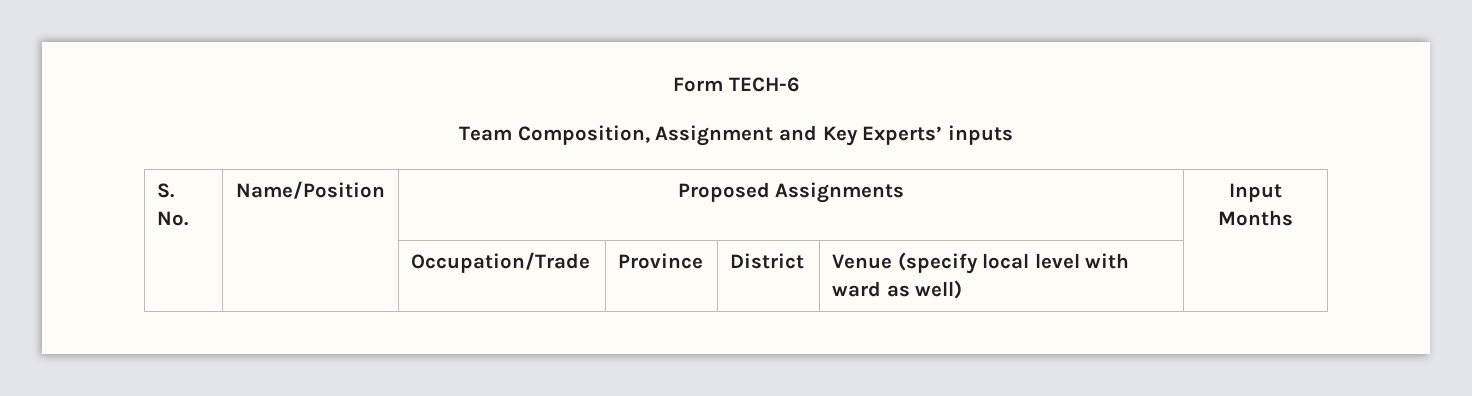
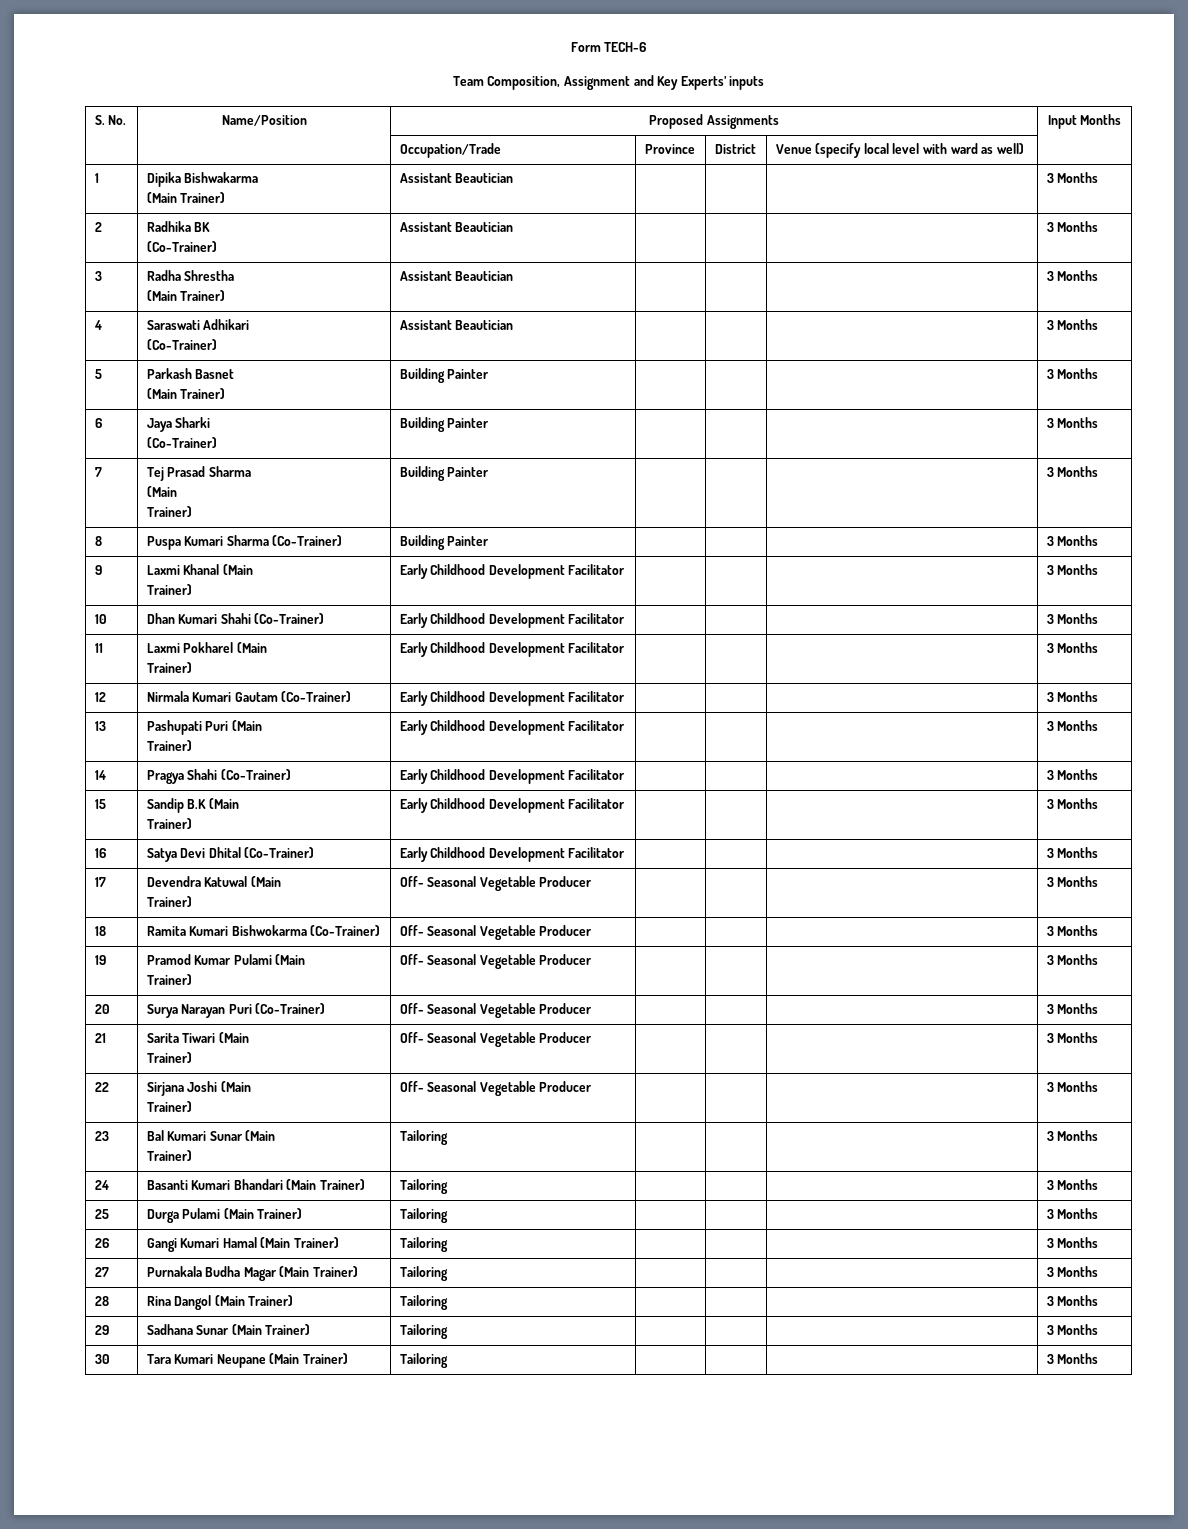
+ 1 | Dipika Bishwakarma
+ (Main Trainer) | Assistant Beautician | | | | 3 Months
+ 2 | Radhika BK
+ (Co-Trainer) | Assistant Beautician | | | | 3 Months
+ 3 | Radha Shrestha
+ (Main Trainer) | Assistant Beautician | | | | 3 Months
+ 4 | Saraswati Adhikari
+ (Co-Trainer) | Assistant Beautician | | | | 3 Months
+ 5 | Parkash Basnet
+ (Main Trainer) | Building Painter | | | | 3 Months
+ 6 | Jaya Sharki
+ (Co-Trainer) | Building Painter | | | | 3 Months
+ 7 | Tej Prasad Sharma
+ (Main
+ Trainer) | Building Painter | | | | 3 Months
+ 8 | Puspa Kumari Sharma (Co-Trainer) | Building Painter | | | | 3 Months
+ 9 | Laxmi Khanal (Main
+ Trainer) | Early Childhood Development Facilitator | | | | 3 Months
+ 10 | Dhan Kumari Shahi (Co-Trainer) | Early Childhood Development Facilitator | | | | 3 Months
+ 11 | Laxmi Pokharel (Main
+ Trainer) | Early Childhood Development Facilitator | | | | 3 Months
+ 12 | Nirmala Kumari Gautam (Co-Trainer) | Early Childhood Development Facilitator | | | | 3 Months
+ 13 | Pashupati Puri (Main
+ Trainer) | Early Childhood Development Facilitator | | | | 3 Months
+ 14 | Pragya Shahi (Co-Trainer) | Early Childhood Development Facilitator | | | | 3 Months
+ 15 | Sandip B.K (Main
+ Trainer) | Early Childhood Development Facilitator | | | | 3 Months
+ 16 | Satya Devi Dhital (Co-Trainer) | Early Childhood Development Facilitator | | | | 3 Months
+ 17 | Devendra Katuwal (Main
+ Trainer) | Off- Seasonal Vegetable Producer | | | | 3 Months
+ 18 | Ramita Kumari Bishwokarma (Co-Trainer) | Off- Seasonal Vegetable Producer | | | | 3 Months
+ 19 | Pramod Kumar Pulami (Main
+ Trainer) | Off- Seasonal Vegetable Producer | | | | 3 Months
+ 20 | Surya Narayan Puri (Co-Trainer) | Off- Seasonal Vegetable Producer | | | | 3 Months
+ 21 | Sarita Tiwari (Main
+ Trainer) | Off- Seasonal Vegetable Producer | | | | 3 Months
+ 22 | Sirjana Joshi (Main
+ Trainer) | Off- Seasonal Vegetable Producer | | | | 3 Months
+ 23 | Bal Kumari Sunar (Main
+ Trainer) | Tailoring | | | | 3 Months
+ 24 | Basanti Kumari Bhandari (Main Trainer) | Tailoring | | | | 3 Months
+ 25 | Durga Pulami (Main Trainer) | Tailoring | | | | 3 Months
+ 26 | Gangi Kumari Hamal (Main Trainer) | Tailoring | | | | 3 Months
+ 27 | Purnakala Budha Magar (Main Trainer) | Tailoring | | | | 3 Months
+ 28 | Rina Dangol (Main Trainer) | Tailoring | | | | 3 Months
+ 29 | Sadhana Sunar (Main Trainer) | Tailoring | | | | 3 Months
+ 30 | Tara Kumari Neupane (Main Trainer) | Tailoring | | | | 3 Months

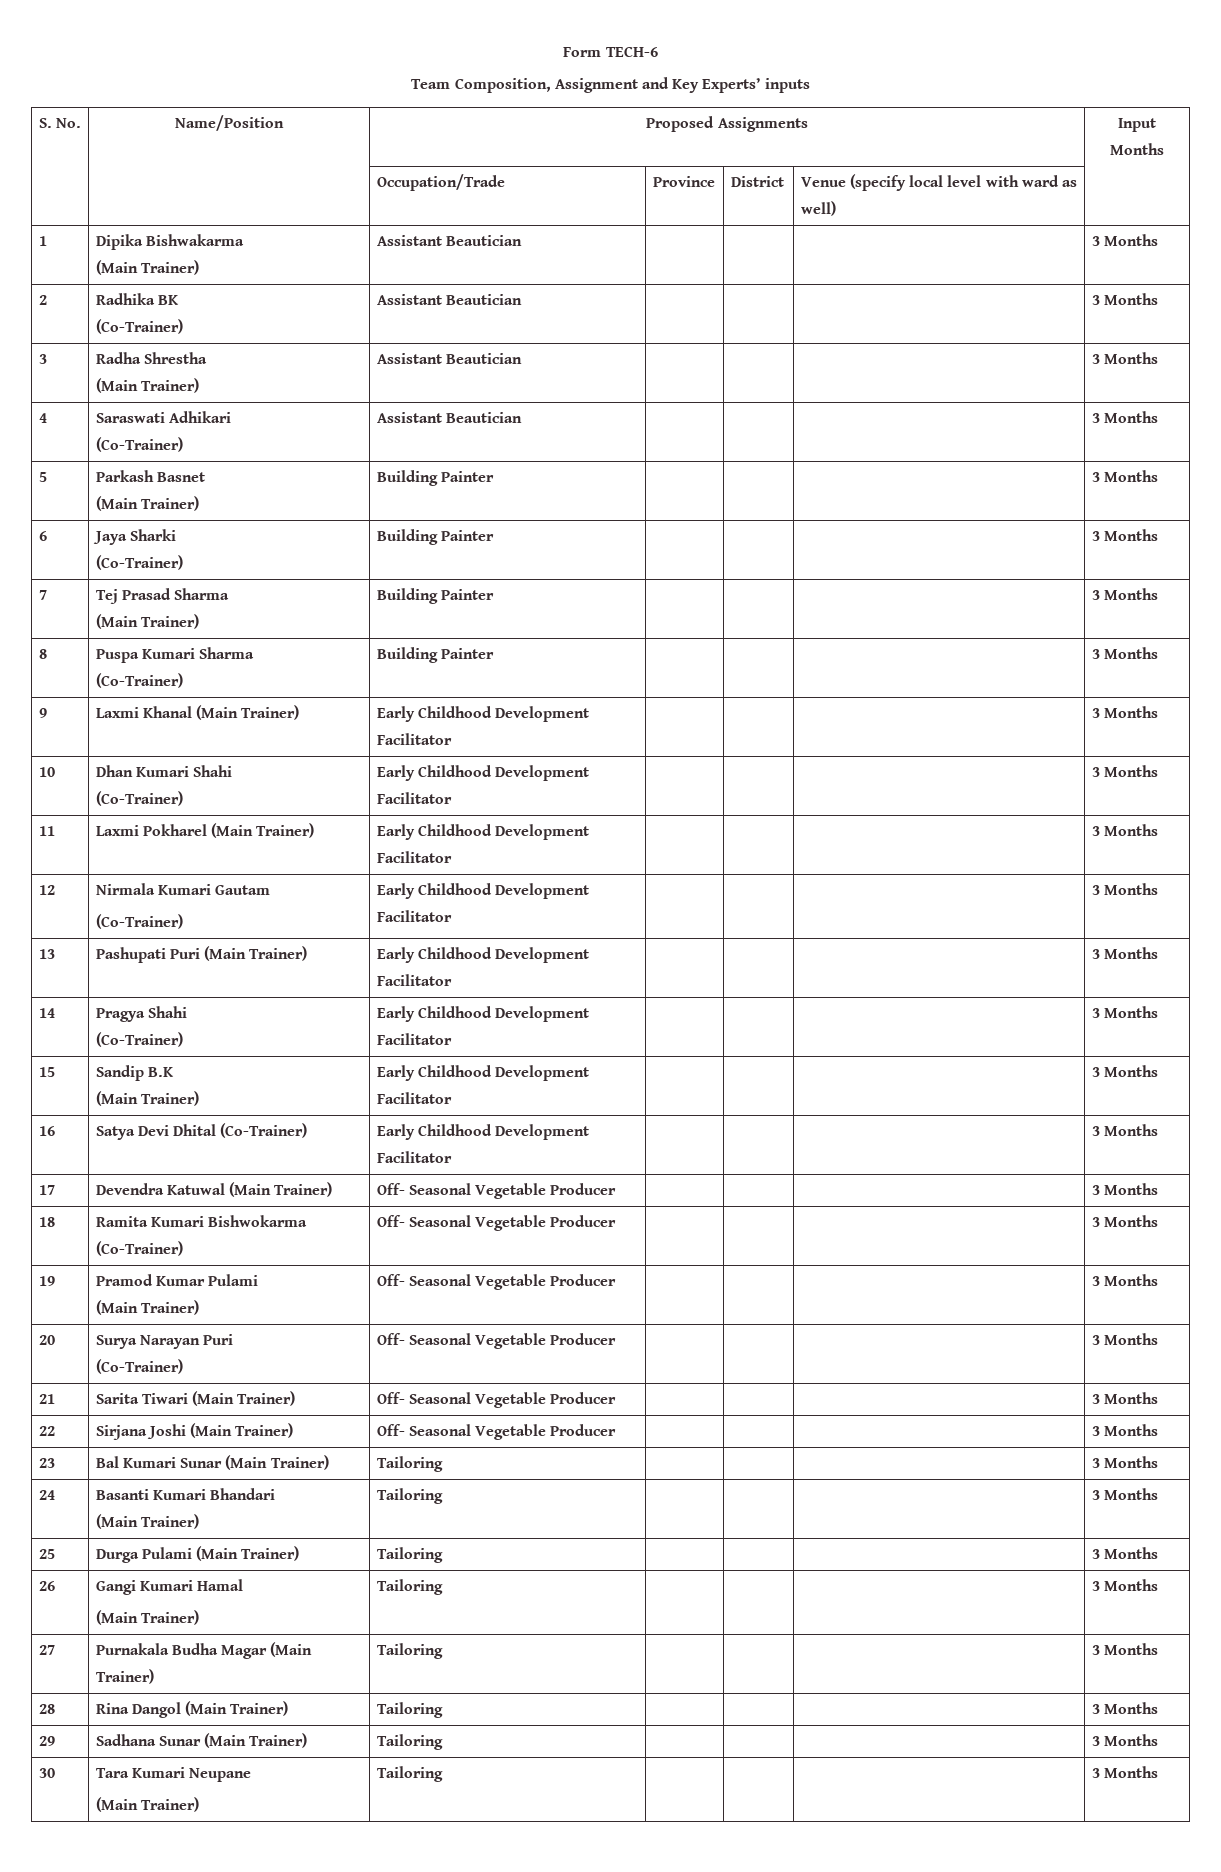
  7 | Tej Prasad Sharma
- (Main
- Trainer) | Building Painter | | | | 3 Months
+ (Main Trainer) | Building Painter | | | | 3 Months
- 8 | Puspa Kumari Sharma (Co-Trainer) | Building Painter | | | | 3 Months
+ 8 | Puspa Kumari Sharma
+ (Co-Trainer) | Building Painter | | | | 3 Months
- 9 | Laxmi Khanal (Main
- Trainer) | Early Childhood Development Facilitator | | | | 3 Months
+ 9 | Laxmi Khanal (Main Trainer) | Early Childhood Development Facilitator | | | | 3 Months
- 10 | Dhan Kumari Shahi (Co-Trainer) | Early Childhood Development Facilitator | | | | 3 Months
+ 10 | Dhan Kumari Shahi
+ (Co-Trainer) | Early Childhood Development Facilitator | | | | 3 Months
- 11 | Laxmi Pokharel (Main
- Trainer) | Early Childhood Development Facilitator | | | | 3 Months
+ 11 | Laxmi Pokharel (Main Trainer) | Early Childhood Development Facilitator | | | | 3 Months
- 12 | Nirmala Kumari Gautam (Co-Trainer) | Early Childhood Development Facilitator | | | | 3 Months
+ 12 | Nirmala Kumari Gautam
+ (Co-Trainer) | Early Childhood Development Facilitator | | | | 3 Months
- 13 | Pashupati Puri (Main
- Trainer) | Early Childhood Development Facilitator | | | | 3 Months
+ 13 | Pashupati Puri (Main Trainer) | Early Childhood Development Facilitator | | | | 3 Months
- 14 | Pragya Shahi (Co-Trainer) | Early Childhood Development Facilitator | | | | 3 Months
+ 14 | Pragya Shahi
+ (Co-Trainer) | Early Childhood Development Facilitator | | | | 3 Months
- 15 | Sandip B.K (Main
- Trainer) | Early Childhood Development Facilitator | | | | 3 Months
+ 15 | Sandip B.K
+ (Main Trainer) | Early Childhood Development Facilitator | | | | 3 Months
- 17 | Devendra Katuwal (Main
- Trainer) | Off- Seasonal Vegetable Producer | | | | 3 Months
+ 17 | Devendra Katuwal (Main Trainer) | Off- Seasonal Vegetable Producer | | | | 3 Months
- 19 | Pramod Kumar Pulami (Main
- Trainer) | Off- Seasonal Vegetable Producer | | | | 3 Months
+ 19 | Pramod Kumar Pulami
+ (Main Trainer) | Off- Seasonal Vegetable Producer | | | | 3 Months
- 20 | Surya Narayan Puri (Co-Trainer) | Off- Seasonal Vegetable Producer | | | | 3 Months
+ 20 | Surya Narayan Puri
+ (Co-Trainer) | Off- Seasonal Vegetable Producer | | | | 3 Months
- 21 | Sarita Tiwari (Main
- Trainer) | Off- Seasonal Vegetable Producer | | | | 3 Months
+ 21 | Sarita Tiwari (Main Trainer) | Off- Seasonal Vegetable Producer | | | | 3 Months
- 22 | Sirjana Joshi (Main
- Trainer) | Off- Seasonal Vegetable Producer | | | | 3 Months
+ 22 | Sirjana Joshi (Main Trainer) | Off- Seasonal Vegetable Producer | | | | 3 Months
- 23 | Bal Kumari Sunar (Main
- Trainer) | Tailoring | | | | 3 Months
+ 23 | Bal Kumari Sunar (Main Trainer) | Tailoring | | | | 3 Months
- 24 | Basanti Kumari Bhandari (Main Trainer) | Tailoring | | | | 3 Months
+ 24 | Basanti Kumari Bhandari
+ (Main Trainer) | Tailoring | | | | 3 Months
- 26 | Gangi Kumari Hamal (Main Trainer) | Tailoring | | | | 3 Months
+ 26 | Gangi Kumari Hamal
+ (Main Trainer) | Tailoring | | | | 3 Months
- 30 | Tara Kumari Neupane (Main Trainer) | Tailoring | | | | 3 Months
+ 30 | Tara Kumari Neupane
+ (Main Trainer) | Tailoring | | | | 3 Months

